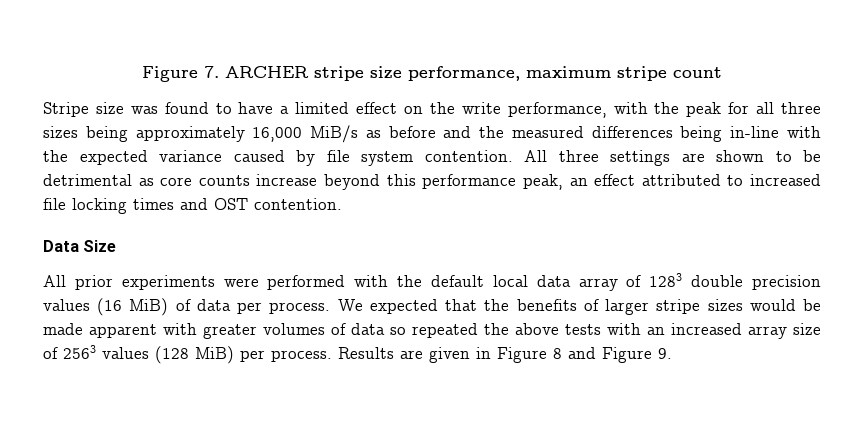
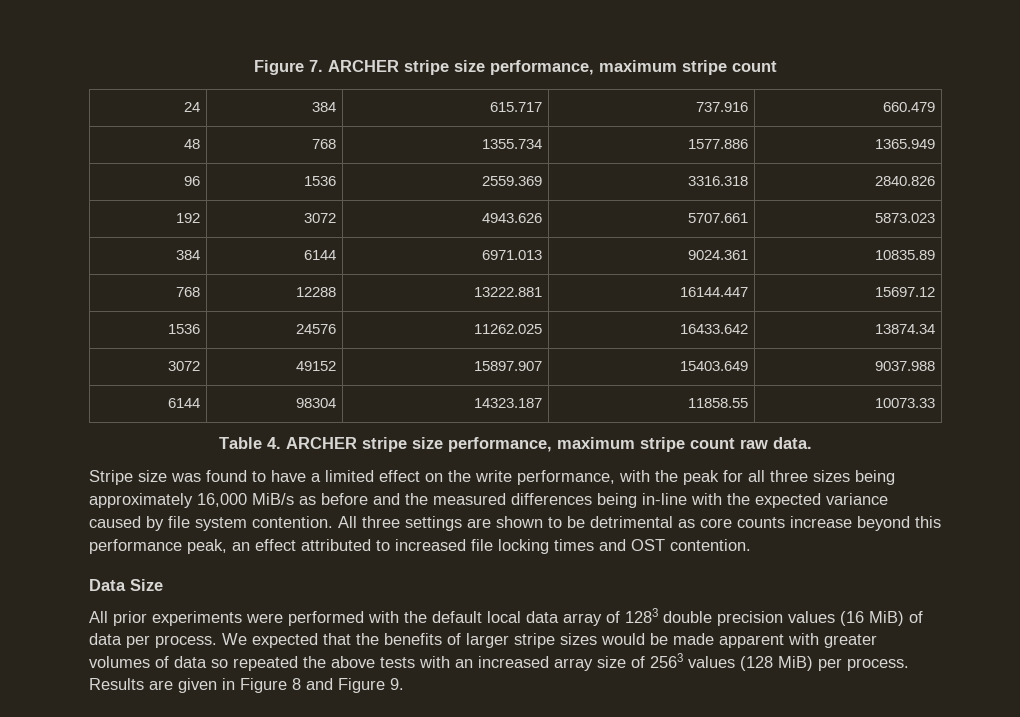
+ 24 | 384 | 615.717 | 737.916 | 660.479
+ 48 | 768 | 1355.734 | 1577.886 | 1365.949
+ 96 | 1536 | 2559.369 | 3316.318 | 2840.826
+ 192 | 3072 | 4943.626 | 5707.661 | 5873.023
+ 384 | 6144 | 6971.013 | 9024.361 | 10835.89
+ 768 | 12288 | 13222.881 | 16144.447 | 15697.12
+ 1536 | 24576 | 11262.025 | 16433.642 | 13874.34
+ 3072 | 49152 | 15897.907 | 15403.649 | 9037.988
+ 6144 | 98304 | 14323.187 | 11858.55 | 10073.33
+ Table 4. ARCHER stripe size performance, maximum stripe count raw data.

